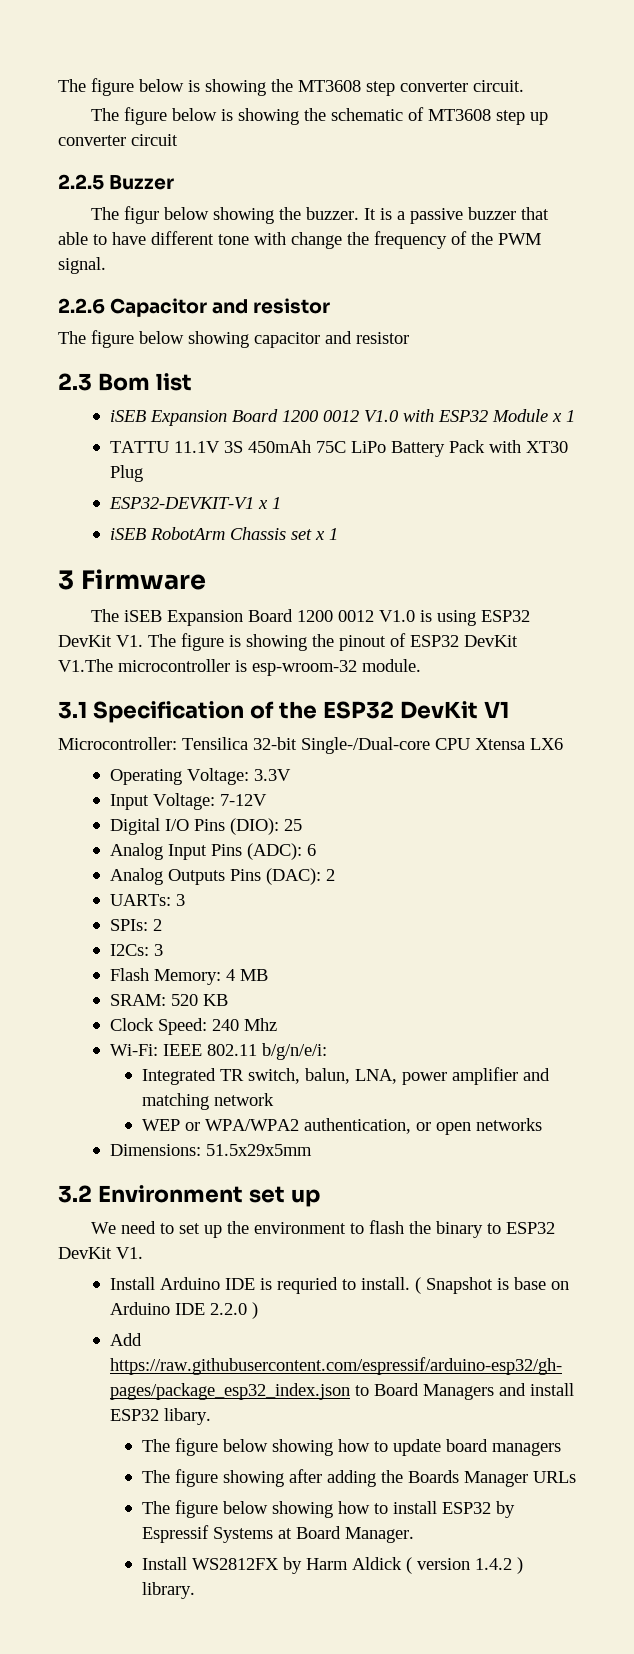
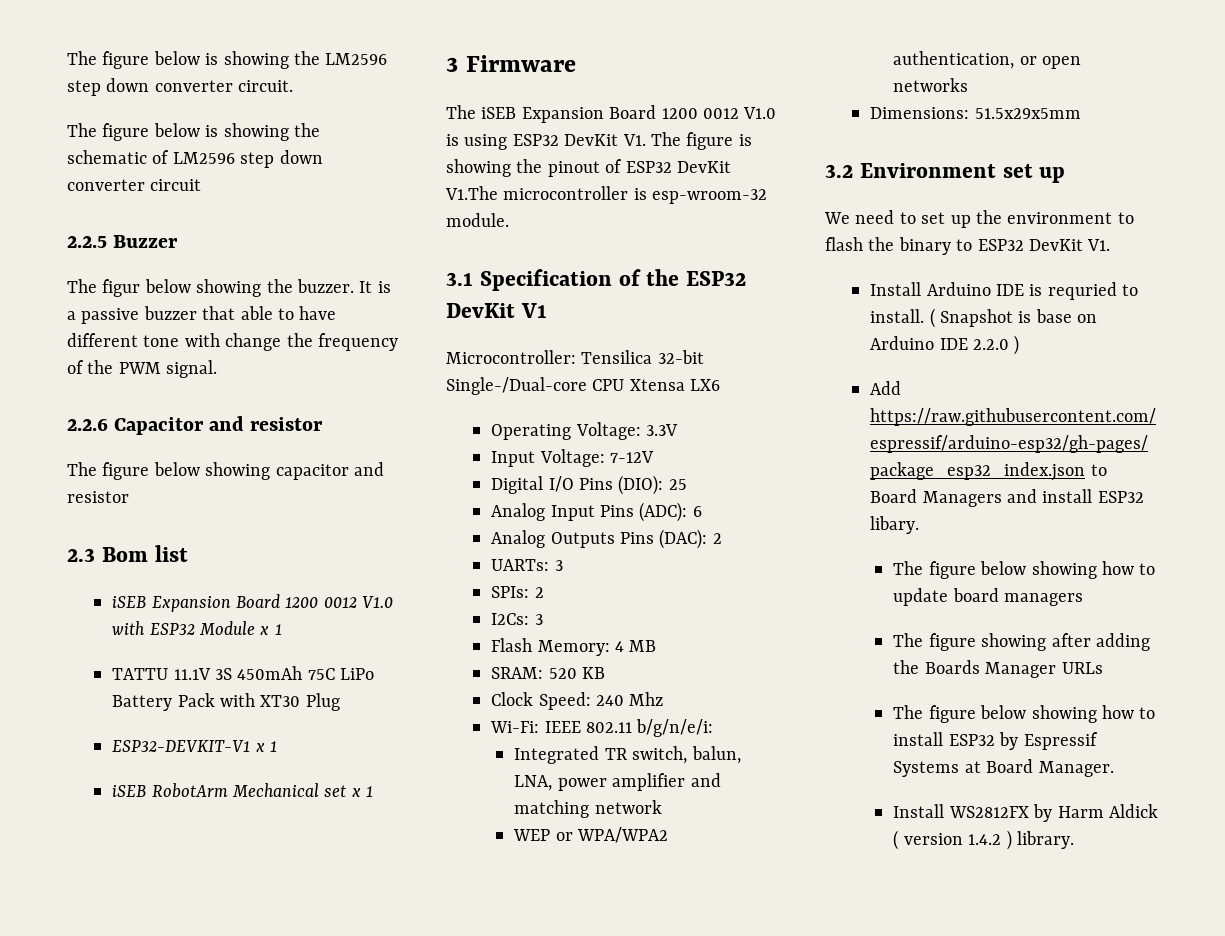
- The figure below is showing the MT3608 step converter circuit.
+ The figure below is showing the LM2596 step down converter circuit.
- The figure below is showing the schematic of MT3608 step up converter circuit
+ The figure below is showing the schematic of LM2596 step down converter circuit
- iSEB RobotArm Chassis set x 1
+ iSEB RobotArm Mechanical set x 1

